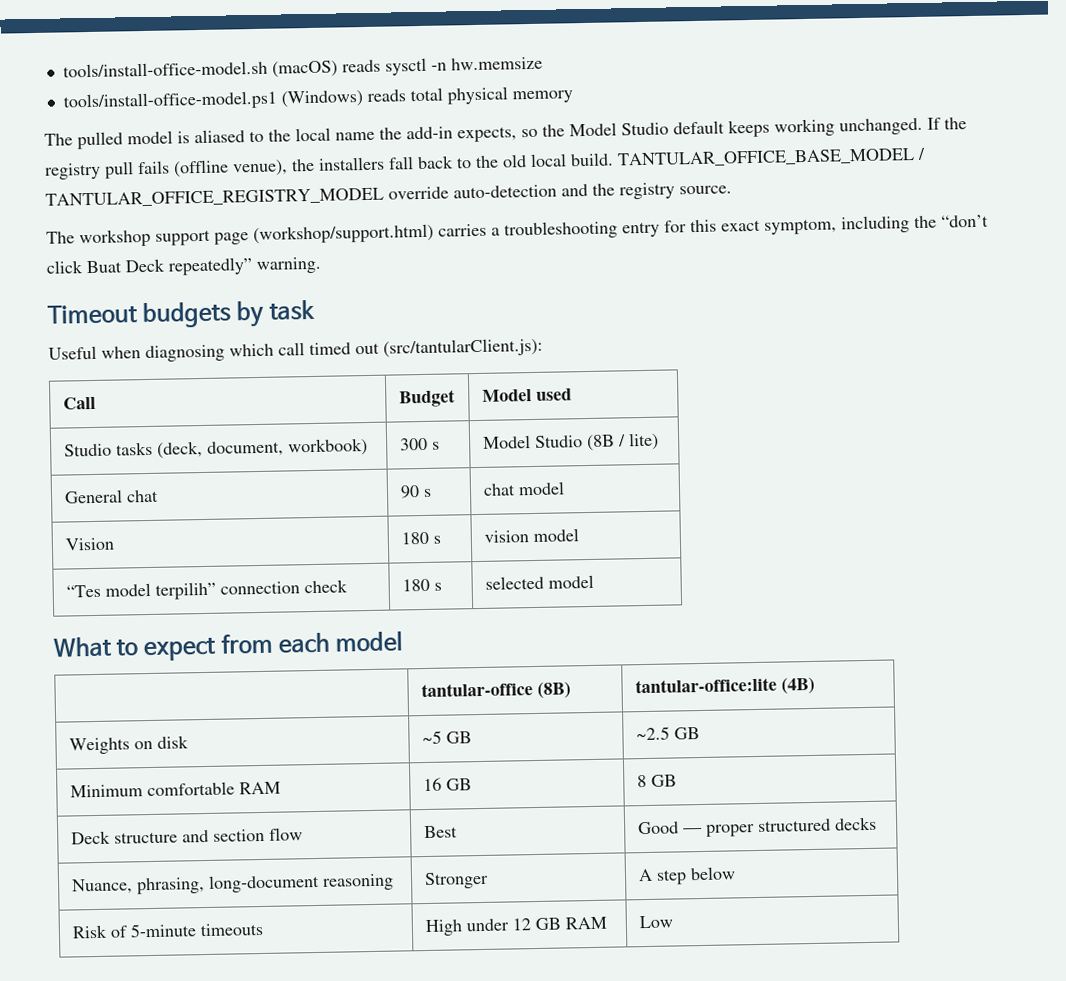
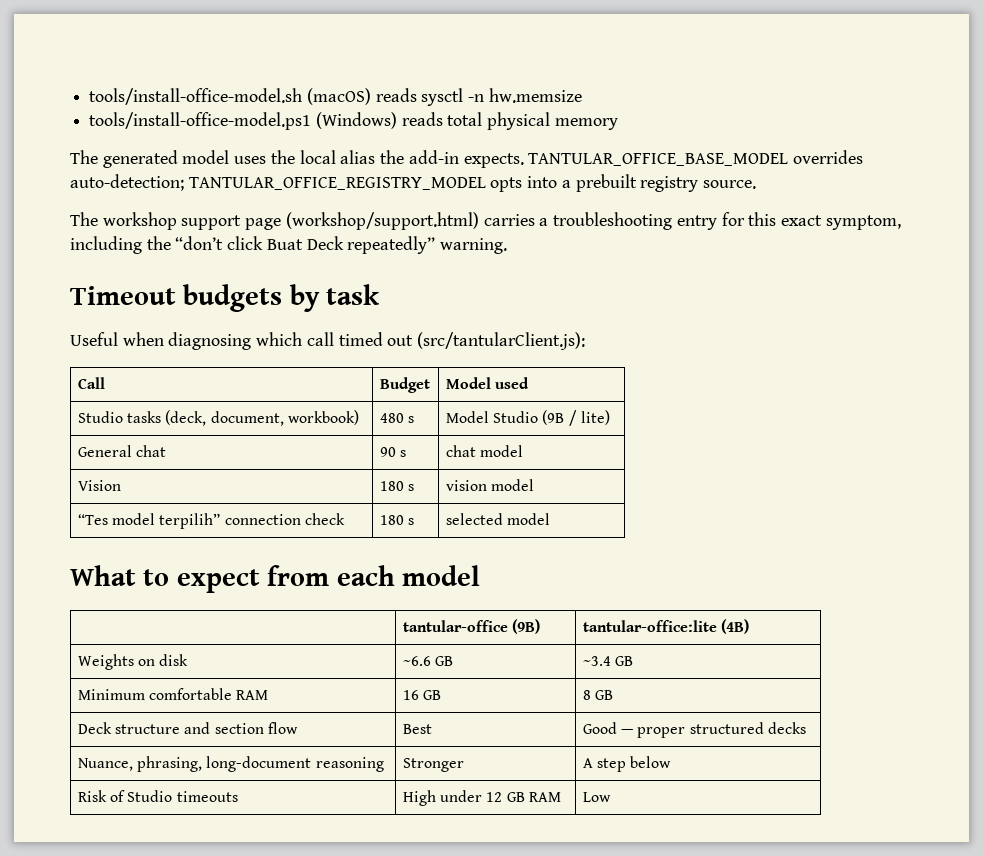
- The pulled model is aliased to the local name the add-in expects, so the Model Studio default keeps working unchanged. If the registry pull fails (offline venue), the installers fall back to the old local build. TANTULAR_OFFICE_BASE_MODEL / TANTULAR_OFFICE_REGISTRY_MODEL override auto-detection and the registry source.
+ The generated model uses the local alias the add-in expects. TANTULAR_OFFICE_BASE_MODEL overrides auto-detection; TANTULAR_OFFICE_REGISTRY_MODEL opts into a prebuilt registry source.
- Studio tasks (deck, document, workbook) | 300 s | Model Studio (8B / lite)
+ Studio tasks (deck, document, workbook) | 480 s | Model Studio (9B / lite)
- | tantular-office (8B) | tantular-office:lite (4B)
+ | tantular-office (9B) | tantular-office:lite (4B)
- Weights on disk | ~5 GB | ~2.5 GB
+ Weights on disk | ~6.6 GB | ~3.4 GB
- Risk of 5-minute timeouts | High under 12 GB RAM | Low
+ Risk of Studio timeouts | High under 12 GB RAM | Low

